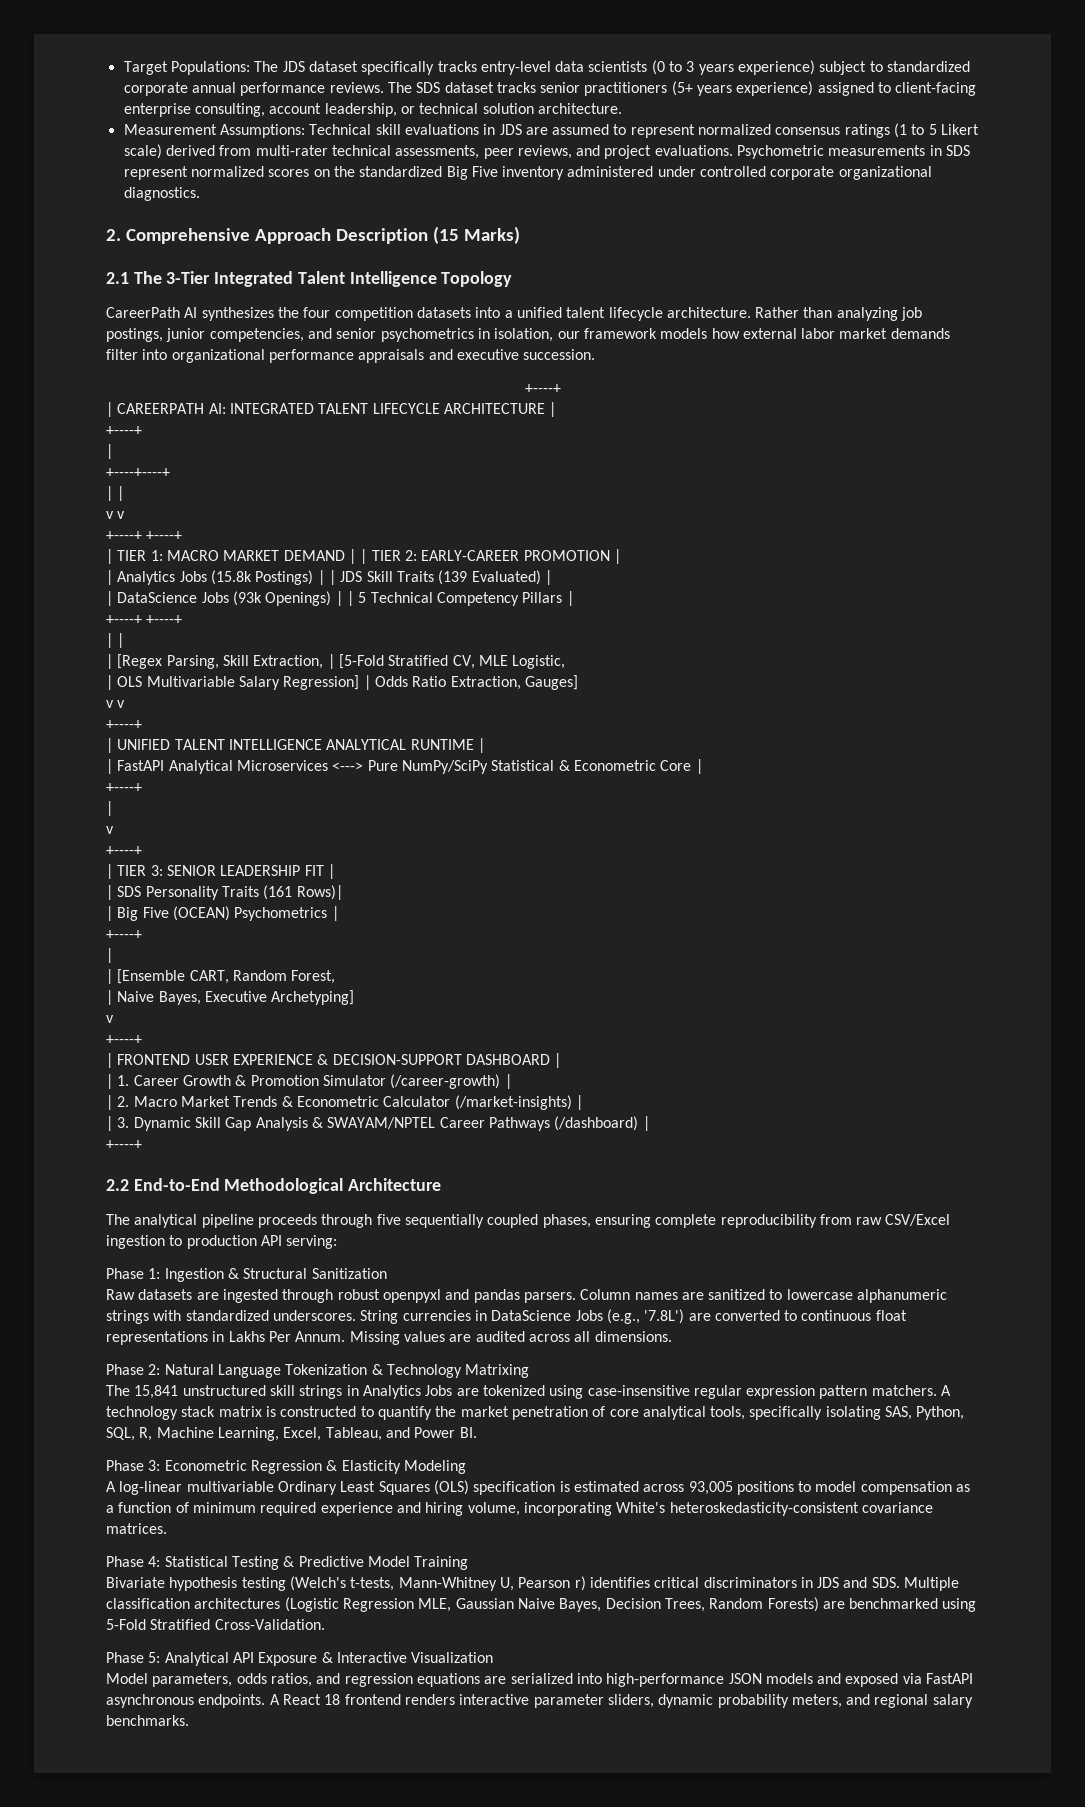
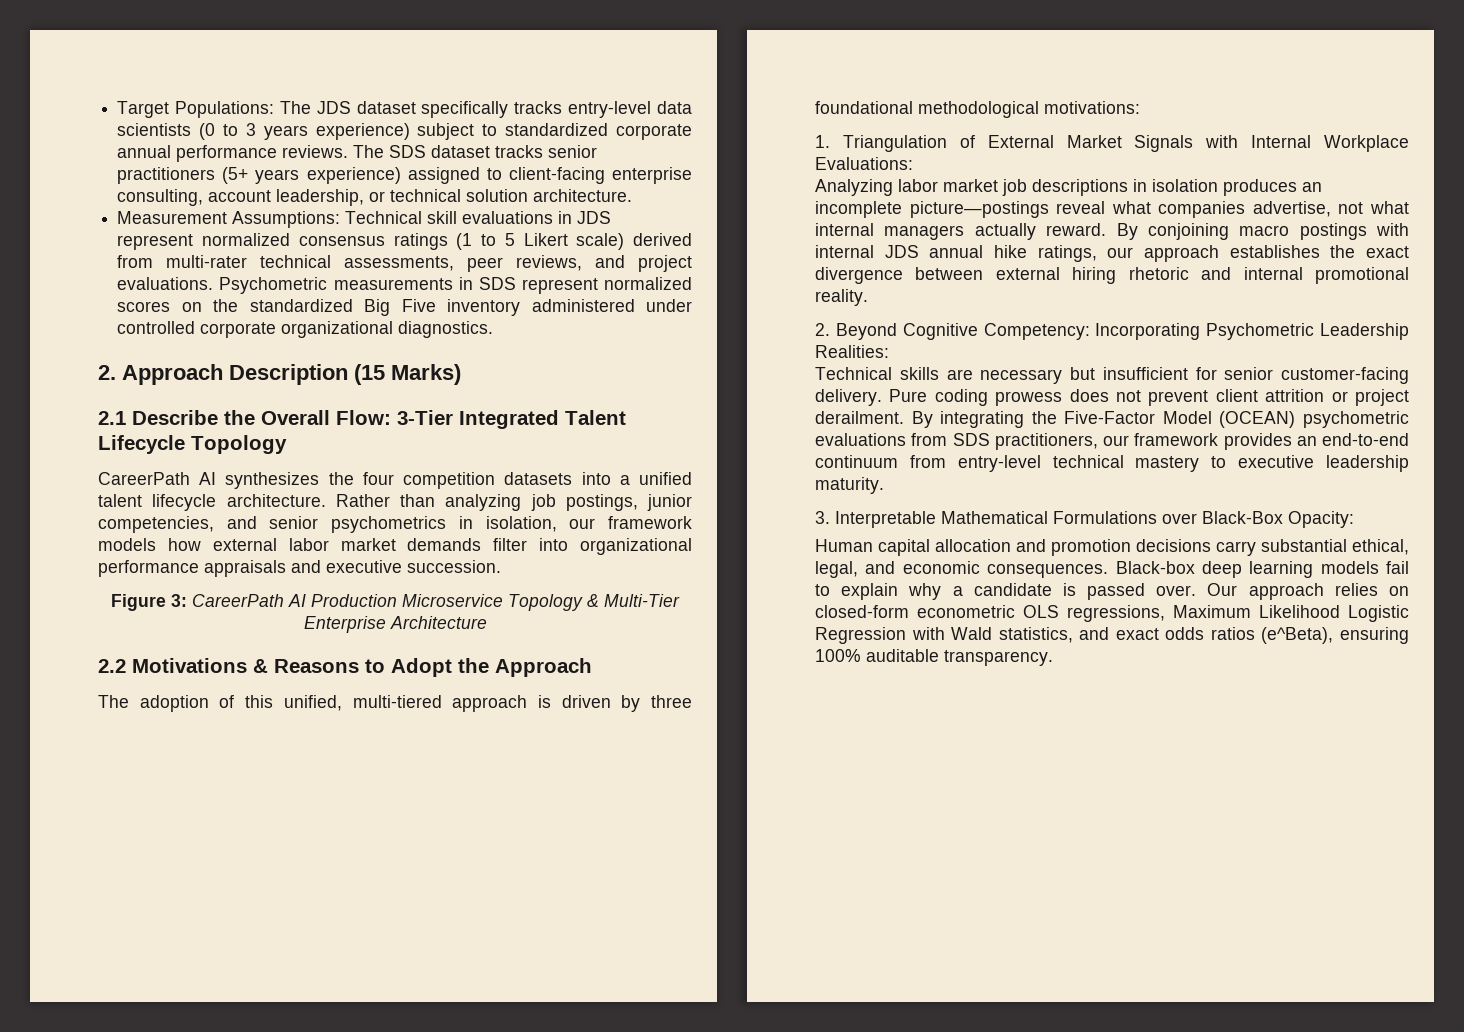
- Measurement Assumptions: Technical skill evaluations in JDS are assumed to represent normalized consensus ratings (1 to 5 Likert scale) derived from multi-rater technical assessments, peer reviews, and project evaluations.
+ Measurement Assumptions: Technical skill evaluations in JDS represent normalized consensus ratings (1 to 5 Likert scale) derived from multi-rater technical assessments, peer reviews, and project evaluations.
- 2. Comprehensive Approach Description (15 Marks)
+ 2. Approach Description (15 Marks)
- 2.1 The 3-Tier Integrated Talent Intelligence Topology
+ 2.1 Describe the Overall Flow: 3-Tier Integrated Talent Lifecycle Topology
  Rather than analyzing job postings, junior competencies, and senior psychometrics in isolation, our framework models how external labor market demands filter into organizational performance appraisals and executive succession.
- +----+
- | CAREERPATH AI: INTEGRATED TALENT LIFECYCLE ARCHITECTURE |
- +----+
- |
- +----+----+
- | |
- v v
- +----+ +----+
- | TIER 1: MACRO MARKET DEMAND | | TIER 2: EARLY-CAREER PROMOTION |
- | Analytics Jobs (15.8k Postings) | | JDS Skill Traits (139 Evaluated) |
- | DataScience Jobs (93k Openings) | | 5 Technical Competency Pillars |
- +----+ +----+
- | |
- | [Regex Parsing, Skill Extraction, | [5-Fold Stratified CV, MLE Logistic,
- | OLS Multivariable Salary Regression] | Odds Ratio Extraction, Gauges]
- v v
- +----+
- | UNIFIED TALENT INTELLIGENCE ANALYTICAL RUNTIME |
- | FastAPI Analytical Microservices <---> Pure NumPy/SciPy Statistical & Econometric Core |
- +----+
- |
- v
- +----+
- | TIER 3: SENIOR LEADERSHIP FIT |
- | SDS Personality Traits (161 Rows)|
- | Big Five (OCEAN) Psychometrics |
- +----+
- |
- | [Ensemble CART, Random Forest,
- | Naive Bayes, Executive Archetyping]
- v
- +----+
- | FRONTEND USER EXPERIENCE & DECISION-SUPPORT DASHBOARD |
- | 1. Career Growth & Promotion Simulator (/career-growth) |
- | 2. Macro Market Trends & Econometric Calculator (/market-insights) |
- | 3. Dynamic Skill Gap Analysis & SWAYAM/NPTEL Career Pathways (/dashboard) |
- +----+
- 2.2 End-to-End Methodological Architecture
- The analytical pipeline proceeds through five sequentially coupled phases, ensuring complete reproducibility from raw CSV/Excel ingestion to production API serving:
- Phase 1: Ingestion & Structural Sanitization
- Raw datasets are ingested through robust openpyxl and pandas parsers. Column names are sanitized to lowercase alphanumeric strings with standardized underscores. String currencies in DataScience Jobs (e.g., '7.8L') are converted to continuous float representations in Lakhs Per Annum. Missing values are audited across all dimensions.
- Phase 2: Natural Language Tokenization & Technology Matrixing
- The 15,841 unstructured skill strings in Analytics Jobs are tokenized using case-insensitive regular expression pattern matchers. A technology stack matrix is constructed to quantify the market penetration of core analytical tools, specifically isolating SAS, Python, SQL, R, Machine Learning, Excel, Tableau, and Power BI.
- Phase 3: Econometric Regression & Elasticity Modeling
- A log-linear multivariable Ordinary Least Squares (OLS) specification is estimated across 93,005 positions to model compensation as a function of minimum required experience and hiring volume, incorporating White's heteroskedasticity-consistent covariance matrices.
- Phase 4: Statistical Testing & Predictive Model Training
- Bivariate hypothesis testing (Welch's t-tests, Mann-Whitney U, Pearson r) identifies critical discriminators in JDS and SDS. Multiple classification architectures (Logistic Regression MLE, Gaussian Naive Bayes, Decision Trees, Random Forests) are benchmarked using 5-Fold Stratified Cross-Validation.
- Phase 5: Analytical API Exposure & Interactive Visualization
- Model parameters, odds ratios, and regression equations are serialized into high-performance JSON models and exposed via FastAPI asynchronous endpoints. A React 18 frontend renders interactive parameter sliders, dynamic probability meters, and regional salary benchmarks.
+ Figure 3: CareerPath AI Production Microservice Topology & Multi-Tier Enterprise Architecture
+ 2.2 Motivations & Reasons to Adopt the Approach
+ The adoption of this unified, multi-tiered approach is driven by three foundational methodological motivations:
+ 1. Triangulation of External Market Signals with Internal Workplace Evaluations:
+ Analyzing labor market job descriptions in isolation produces an incomplete picture—postings reveal what companies advertise, not what internal managers actually reward. By conjoining macro postings with internal JDS annual hike ratings, our approach establishes the exact divergence between external hiring rhetoric and internal promotional reality.
+ 2. Beyond Cognitive Competency: Incorporating Psychometric Leadership Realities:
+ Technical skills are necessary but insufficient for senior customer-facing delivery. Pure coding prowess does not prevent client attrition or project derailment. By integrating the Five-Factor Model (OCEAN) psychometric evaluations from SDS practitioners, our framework provides an end-to-end continuum from entry-level technical mastery to executive leadership maturity.
+ 3. Interpretable Mathematical Formulations over Black-Box Opacity:
+ Human capital allocation and promotion decisions carry substantial ethical, legal, and economic consequences. Black-box deep learning models fail to explain why a candidate is passed over. Our approach relies on closed-form econometric OLS regressions, Maximum Likelihood Logistic Regression with Wald statistics, and exact odds ratios (e^Beta), ensuring 100% auditable transparency.

